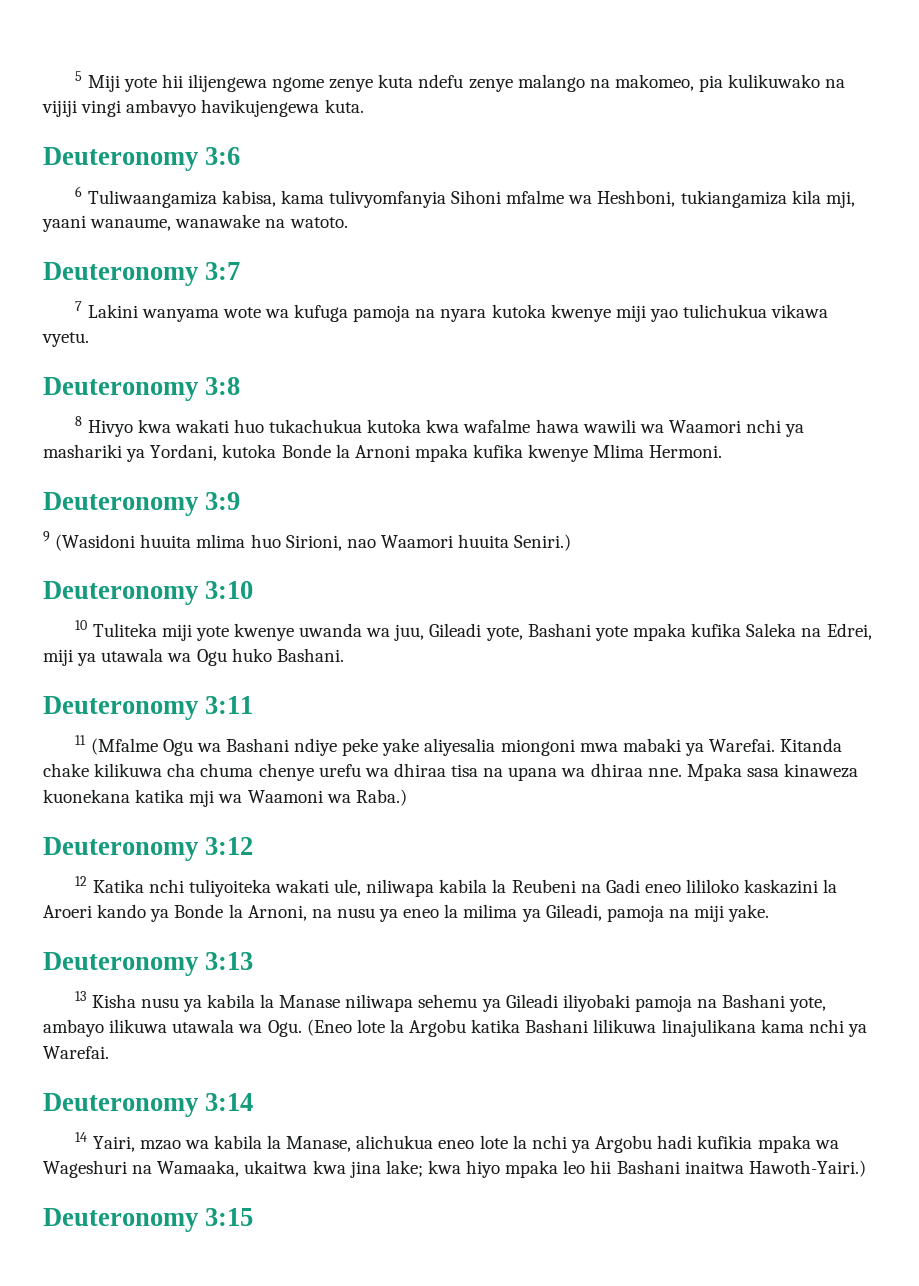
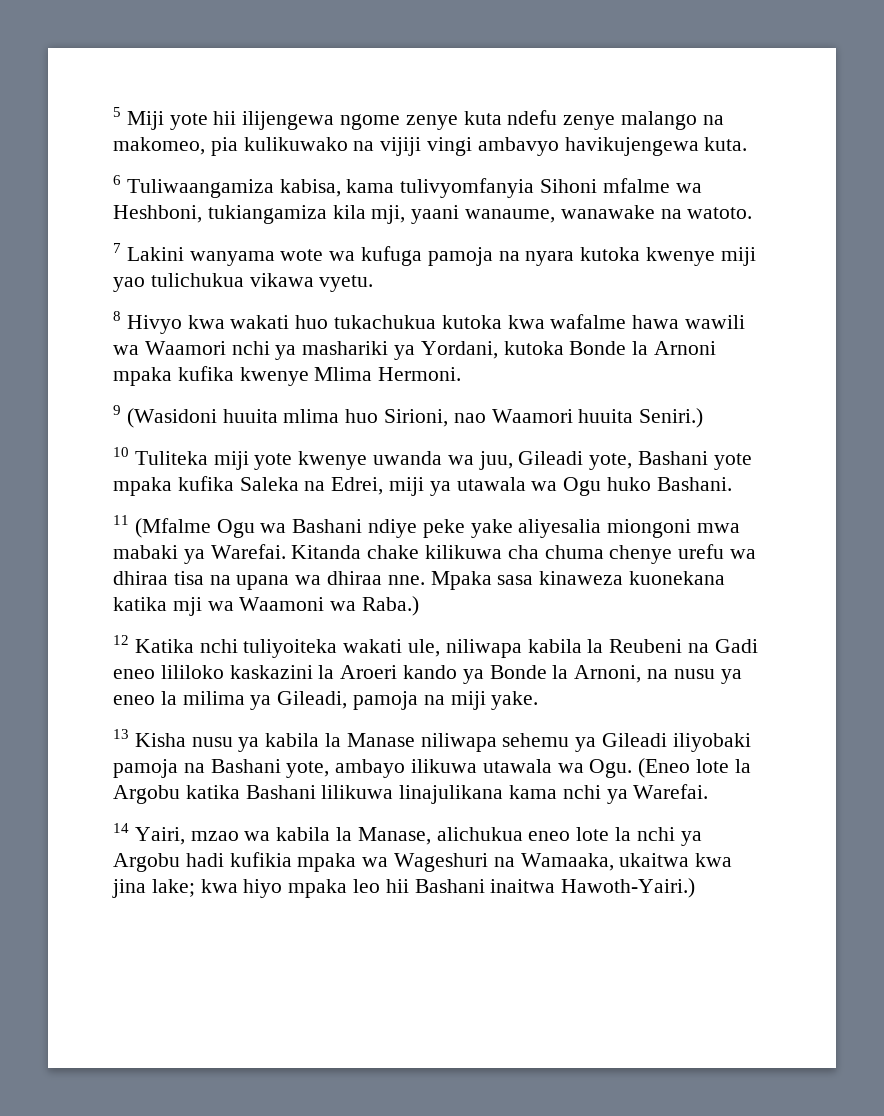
- Deuteronomy 3:6
- Deuteronomy 3:7
- Deuteronomy 3:8
- Deuteronomy 3:9
- Deuteronomy 3:10
- Deuteronomy 3:11
- Deuteronomy 3:12
- Deuteronomy 3:13
- Deuteronomy 3:14
- Deuteronomy 3:15

